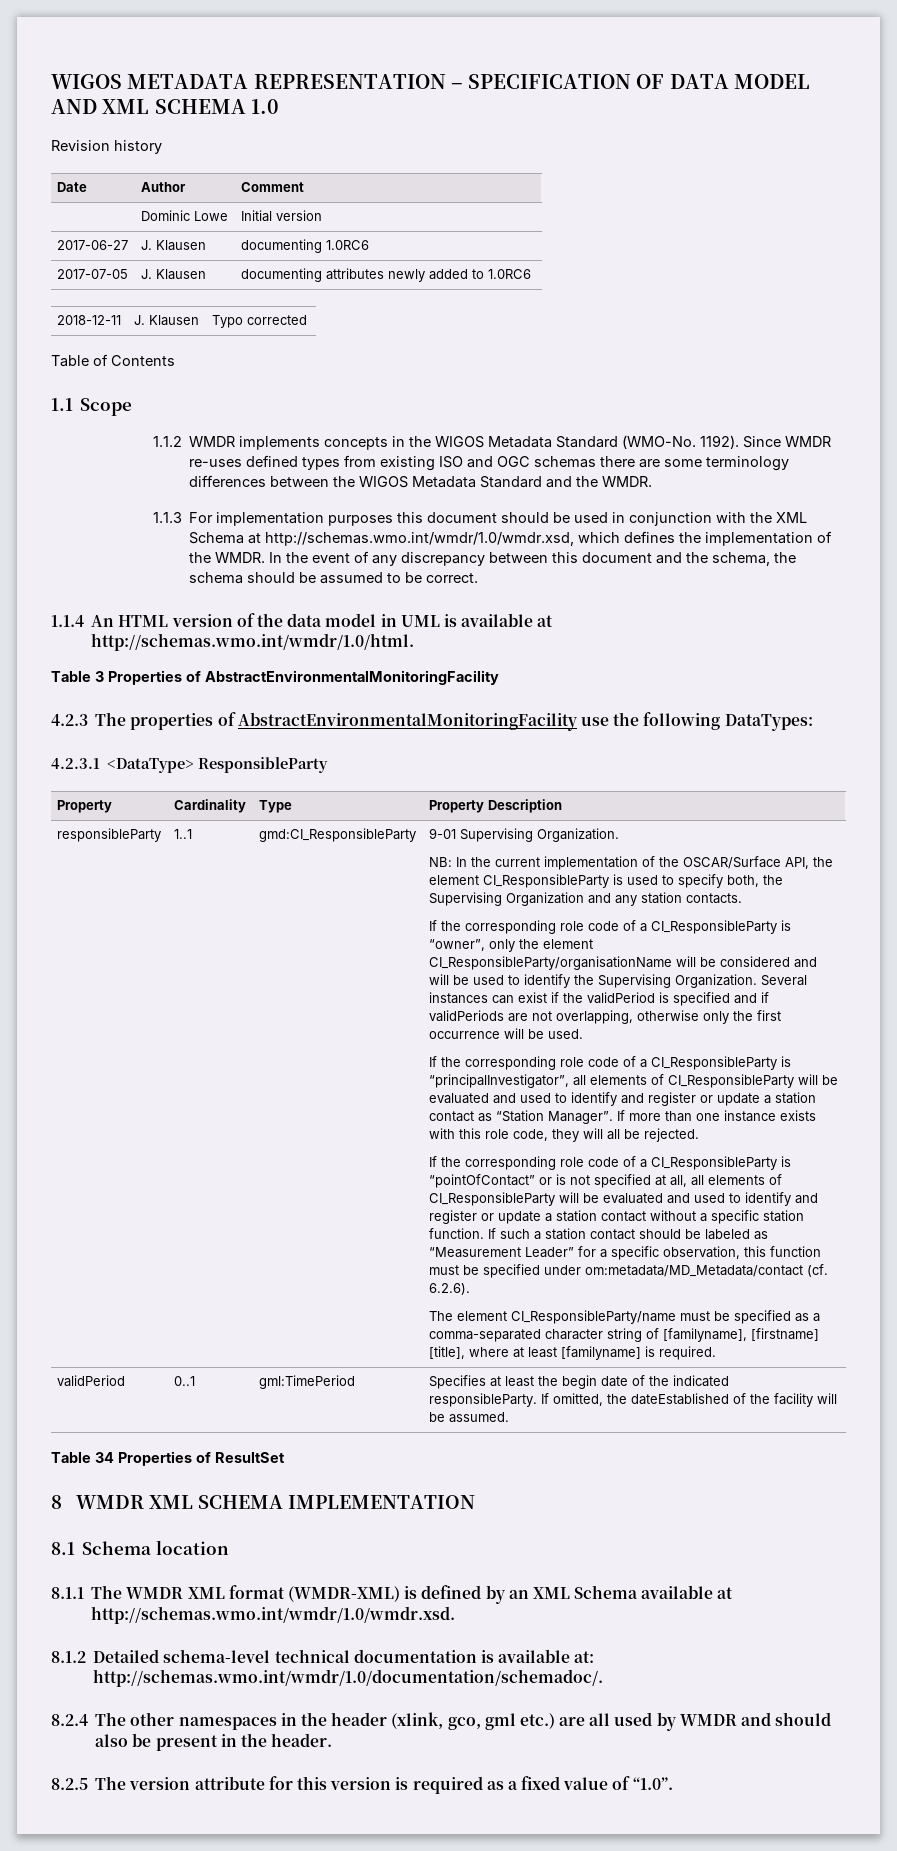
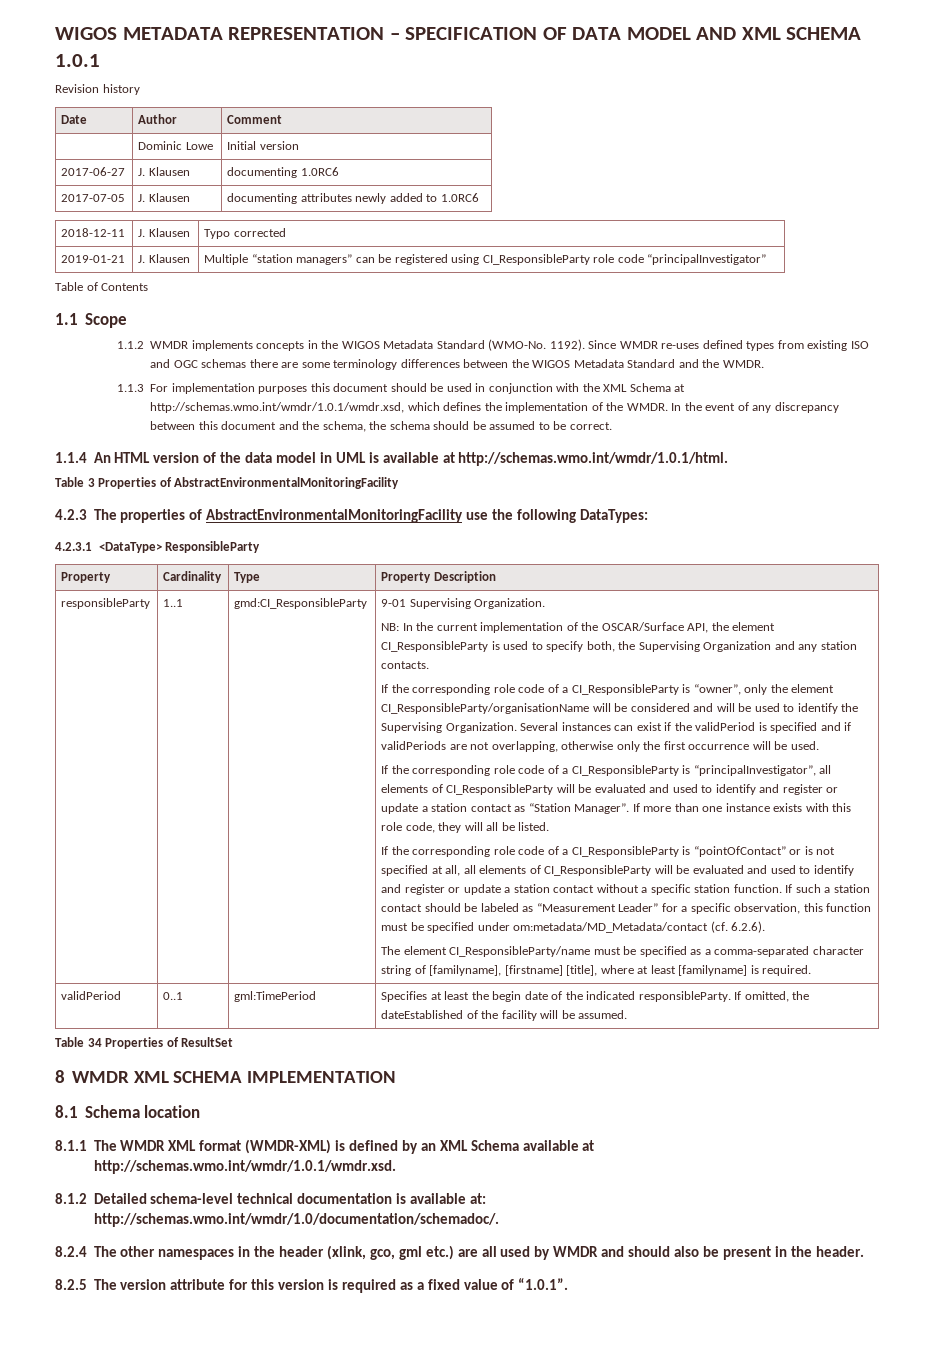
- WIGOS METADATA REPRESENTATION – SPECIFICATION OF DATA MODEL AND XML SCHEMA 1.0
+ WIGOS METADATA REPRESENTATION – SPECIFICATION OF DATA MODEL AND XML SCHEMA 1.0.1
+ 2019-01-21 | J. Klausen | Multiple “station managers” can be registered using CI_ResponsibleParty role code “principalInvestigator”
- 1.1.3 For implementation purposes this document should be used in conjunction with the XML Schema at http://schemas.wmo.int/wmdr/1.0/wmdr.xsd, which defines the implementation of the WMDR.
+ 1.1.3 For implementation purposes this document should be used in conjunction with the XML Schema at http://schemas.wmo.int/wmdr/1.0.1/wmdr.xsd, which defines the implementation of the WMDR.
- 1.1.4 An HTML version of the data model in UML is available at http://schemas.wmo.int/wmdr/1.0/html.
+ 1.1.4 An HTML version of the data model in UML is available at http://schemas.wmo.int/wmdr/1.0.1/html.
- If more than one instance exists with this role code, they will all be rejected.
+ If more than one instance exists with this role code, they will all be listed.
- 8.1.1 The WMDR XML format (WMDR-XML) is defined by an XML Schema available at http://schemas.wmo.int/wmdr/1.0/wmdr.xsd.
+ 8.1.1 The WMDR XML format (WMDR-XML) is defined by an XML Schema available at http://schemas.wmo.int/wmdr/1.0.1/wmdr.xsd.
- 8.2.5 The version attribute for this version is required as a fixed value of “1.0”.
+ 8.2.5 The version attribute for this version is required as a fixed value of “1.0.1”.

